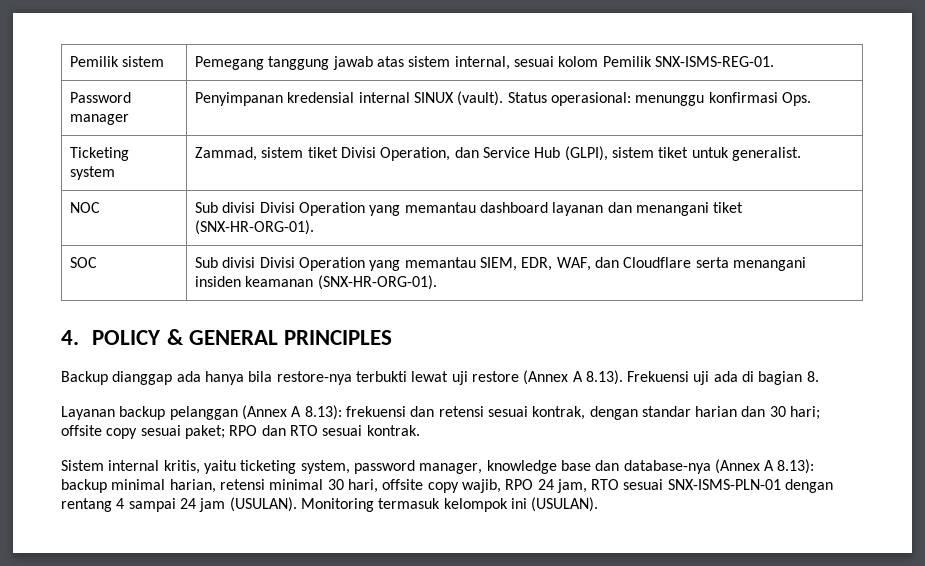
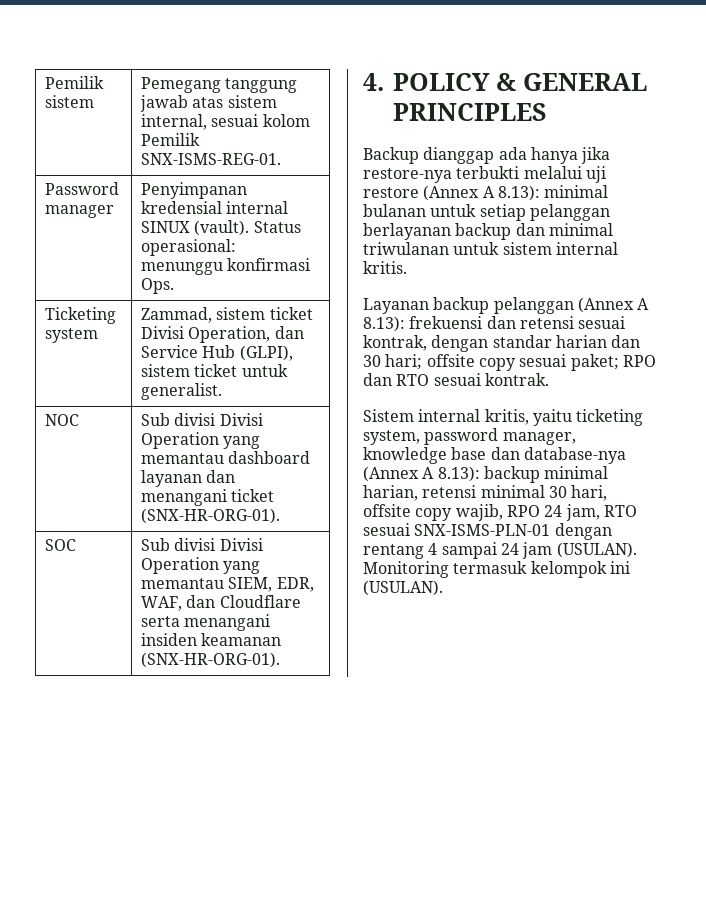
- Ticketing system | Zammad, sistem tiket Divisi Operation, dan Service Hub (GLPI), sistem tiket untuk generalist.
+ Ticketing system | Zammad, sistem ticket Divisi Operation, dan Service Hub (GLPI), sistem ticket untuk generalist.
- NOC | Sub divisi Divisi Operation yang memantau dashboard layanan dan menangani tiket (SNX-HR-ORG-01).
+ NOC | Sub divisi Divisi Operation yang memantau dashboard layanan dan menangani ticket (SNX-HR-ORG-01).
- Backup dianggap ada hanya bila restore-nya terbukti lewat uji restore (Annex A 8.13). Frekuensi uji ada di bagian 8.
+ Backup dianggap ada hanya jika restore-nya terbukti melalui uji restore (Annex A 8.13): minimal bulanan untuk setiap pelanggan berlayanan backup dan minimal triwulanan untuk sistem internal kritis.

